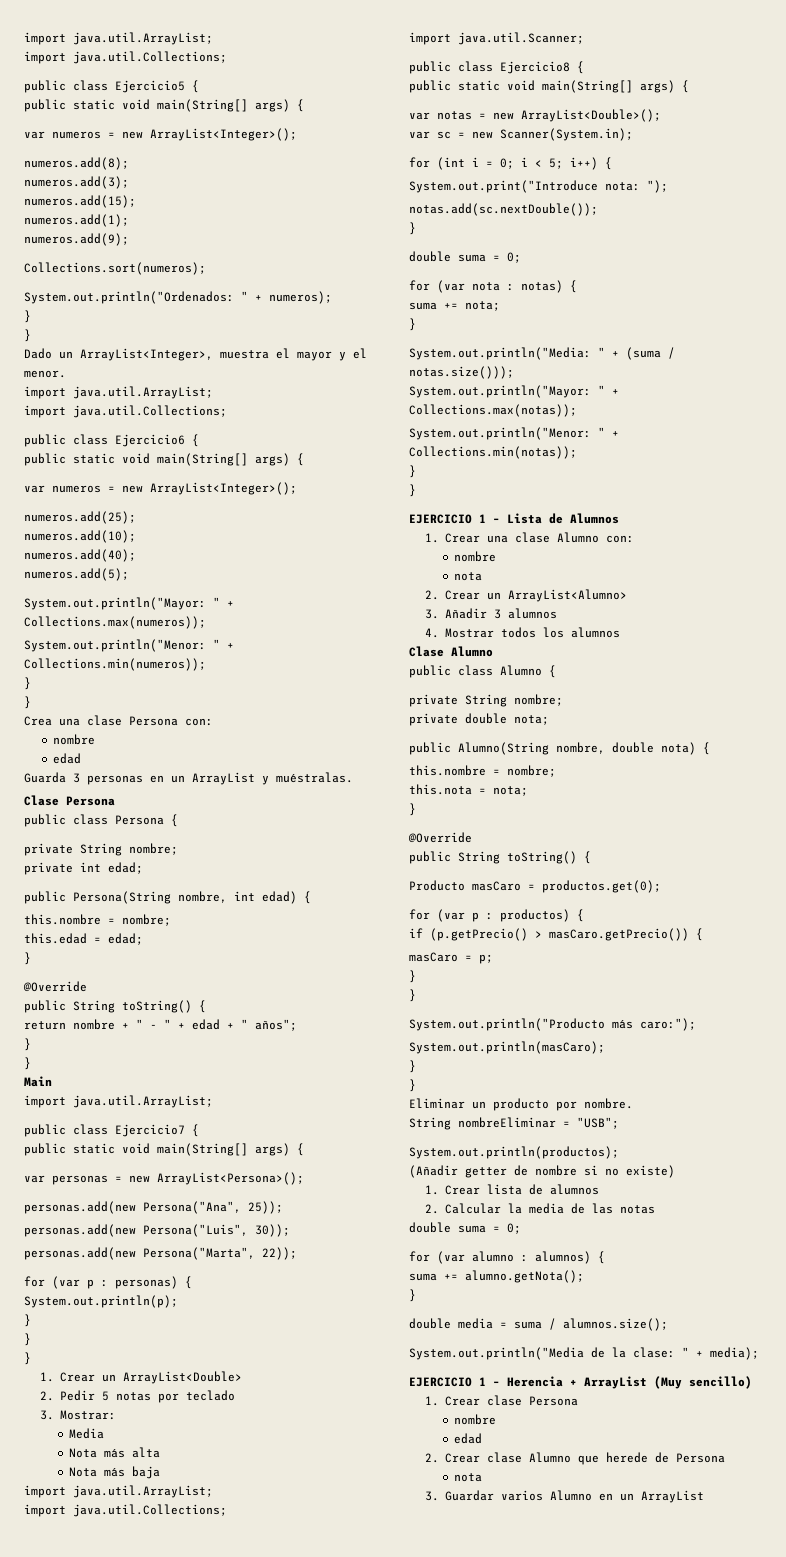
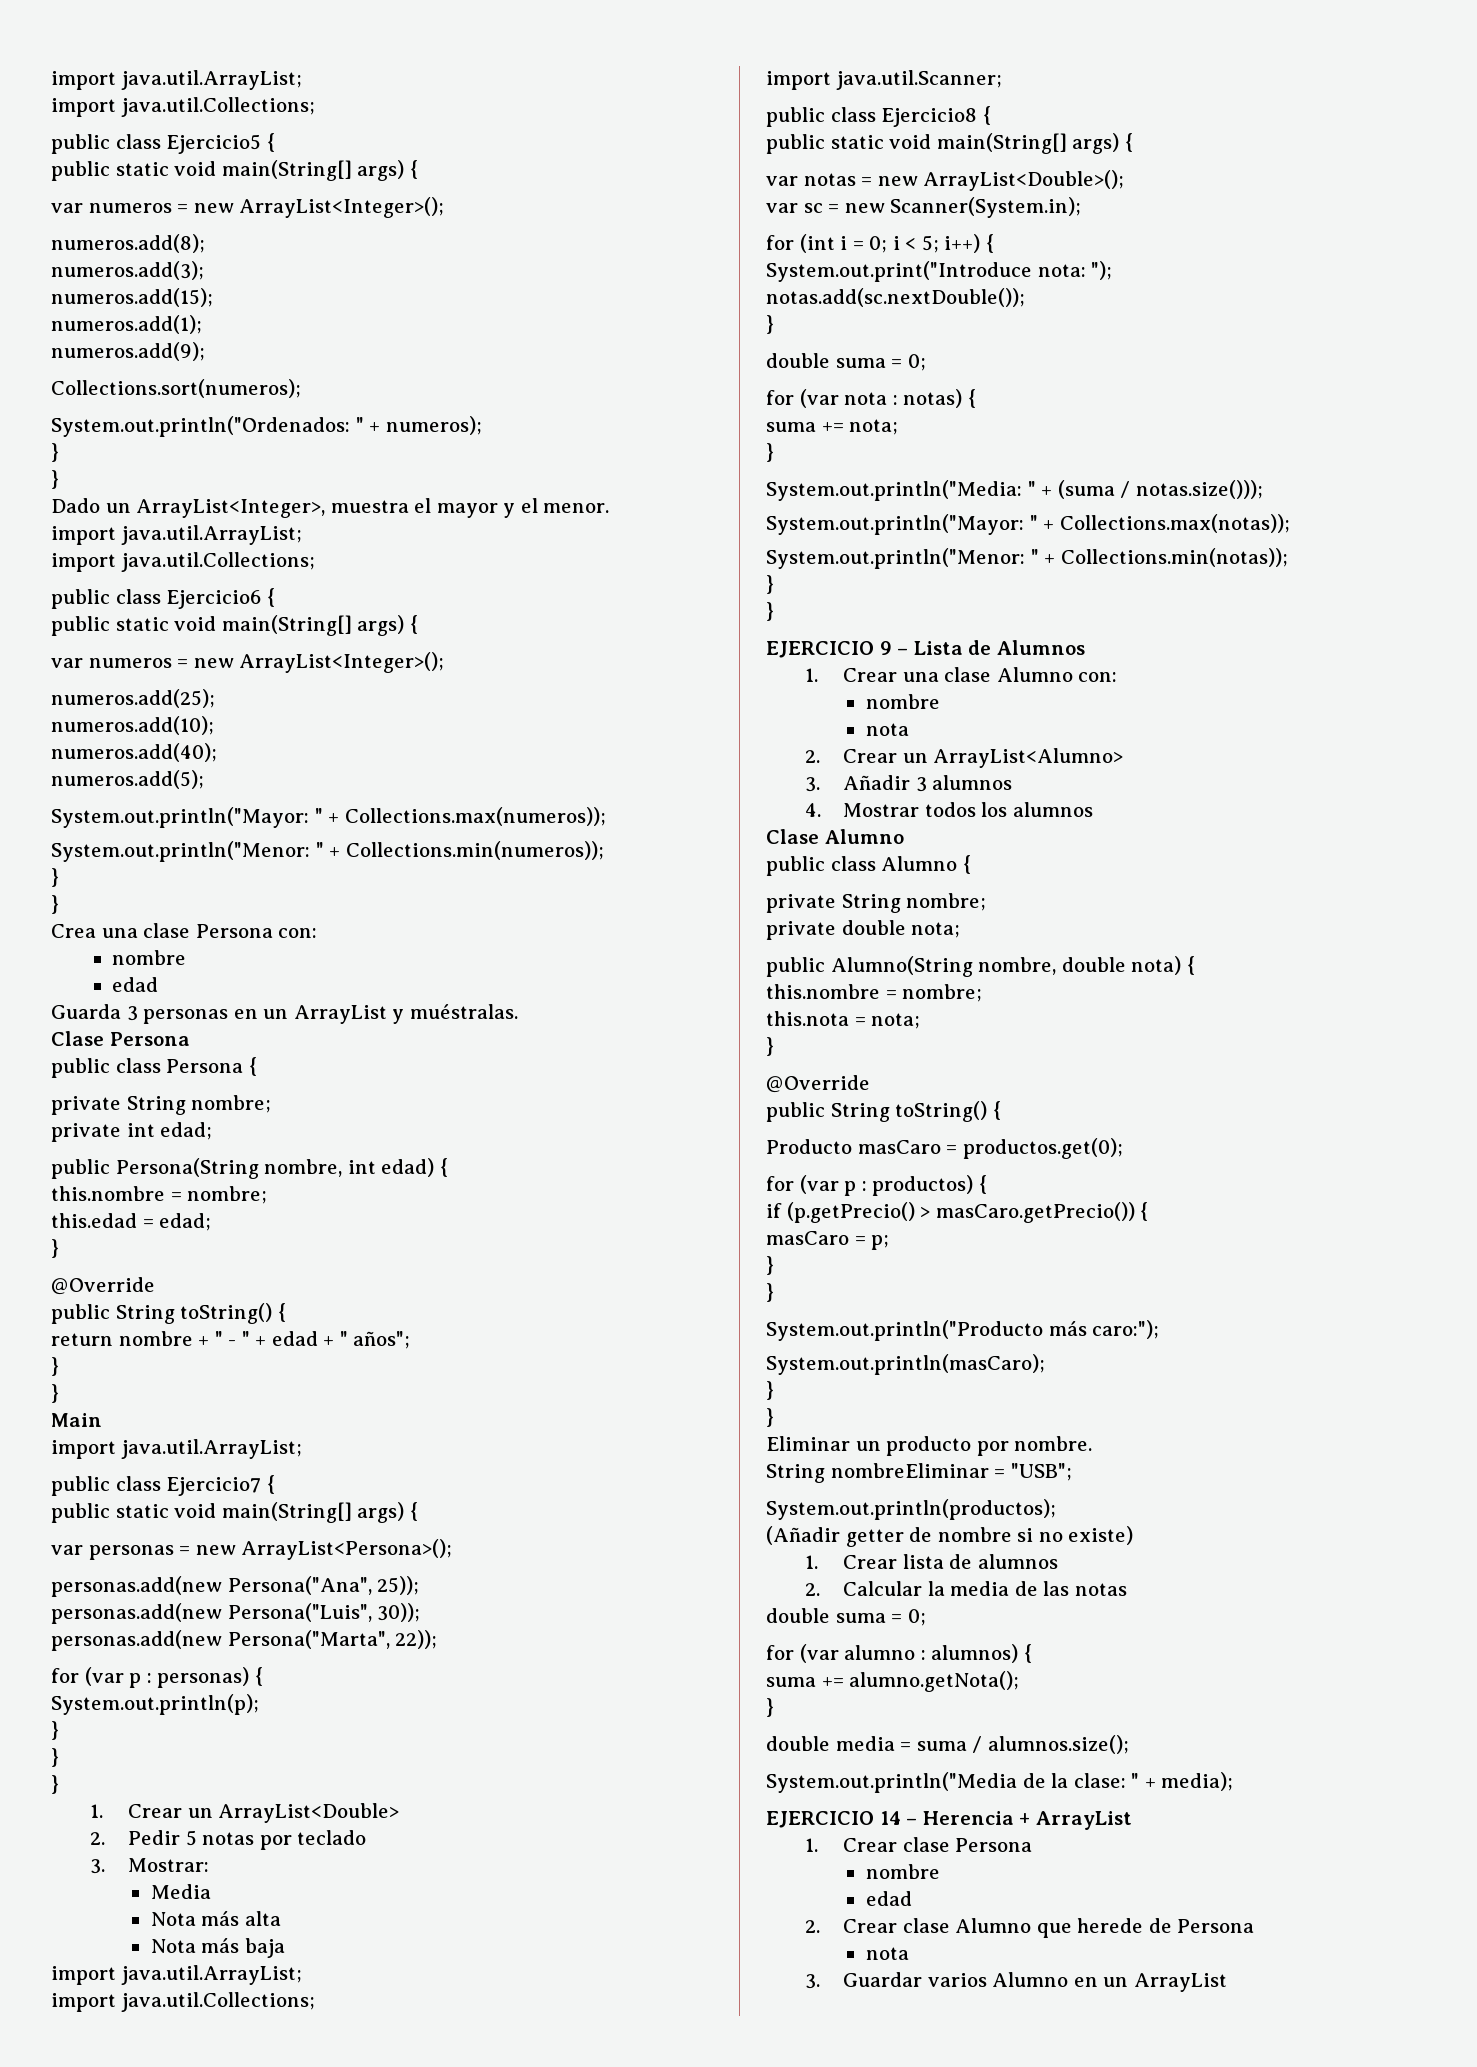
- EJERCICIO 1 – Lista de Alumnos
+ EJERCICIO 9 – Lista de Alumnos
- EJERCICIO 1 – Herencia + ArrayList (Muy sencillo)
+ EJERCICIO 14 – Herencia + ArrayList

